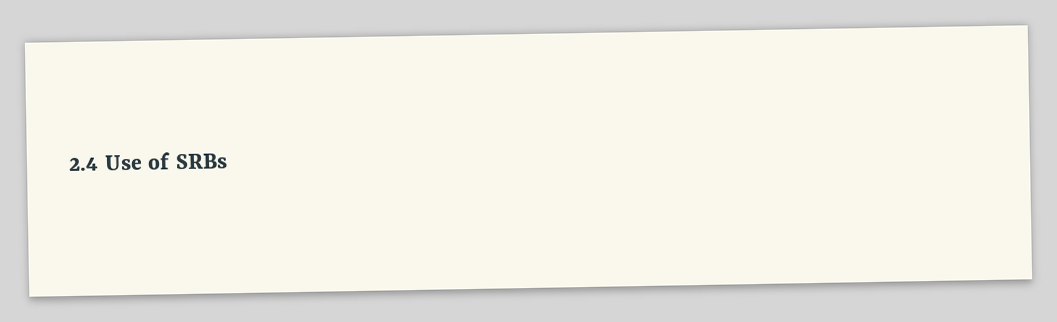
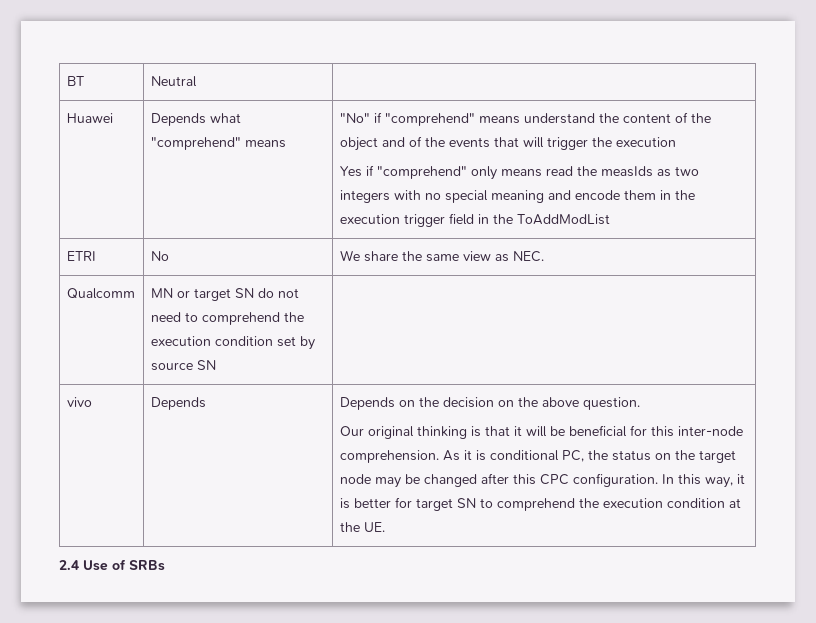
+ BT | Neutral |
+ Huawei | Depends what "comprehend" means | "No" if "comprehend" means understand the content of the object and of the events that will trigger the execution
+ Yes if "comprehend" only means read the measIds as two integers with no special meaning and encode them in the execution trigger field in the ToAddModList
+ ETRI | No | We share the same view as NEC.
+ Qualcomm | MN or target SN do not need to comprehend the execution condition set by source SN |
+ vivo | Depends | Depends on the decision on the above question.
+ Our original thinking is that it will be beneficial for this inter-node comprehension. As it is conditional PC, the status on the target node may be changed after this CPC configuration. In this way, it is better for target SN to comprehend the execution condition at the UE.

